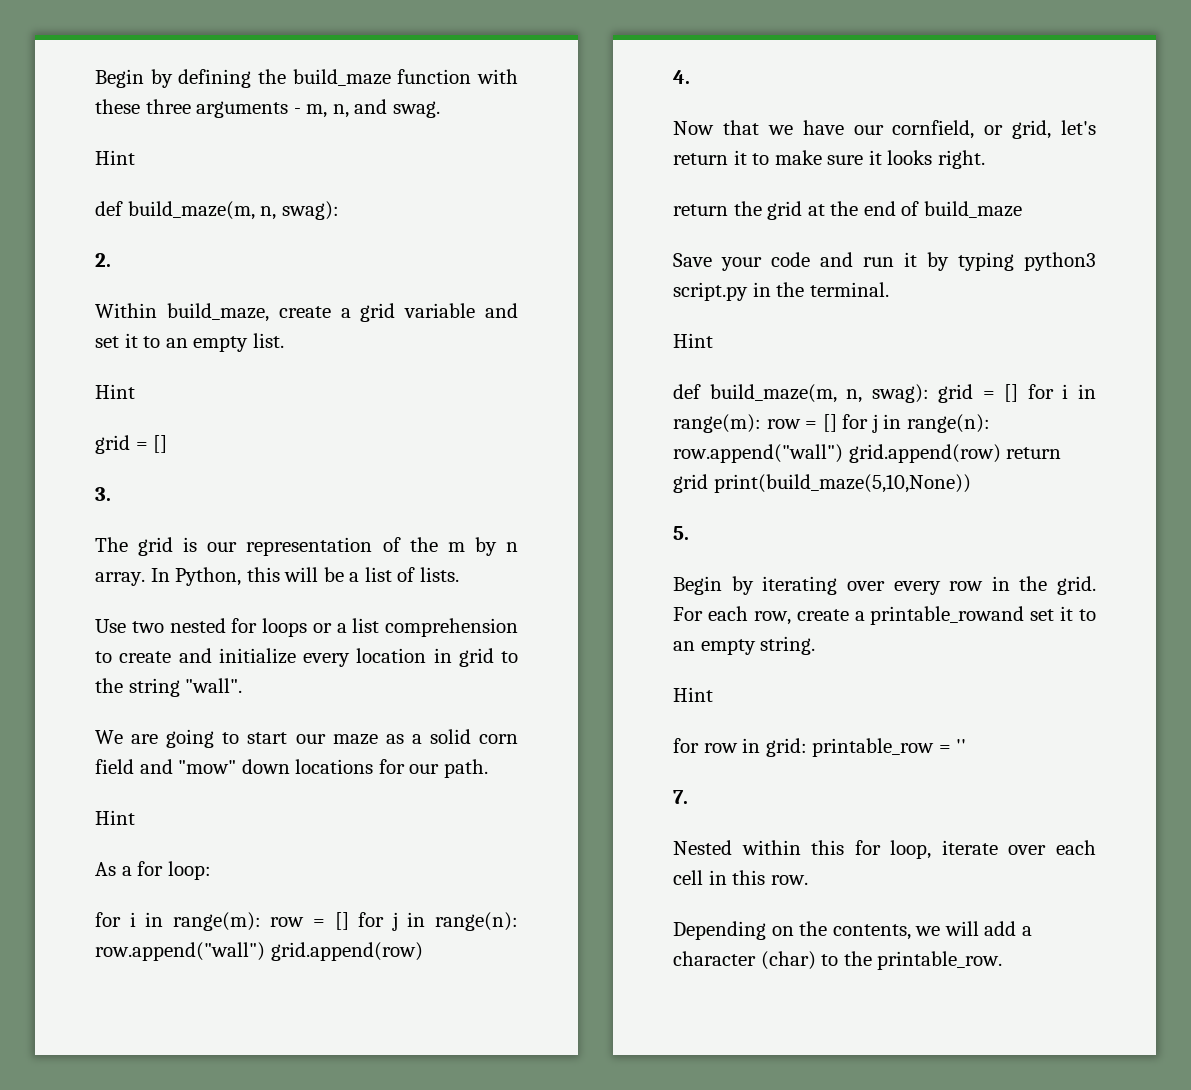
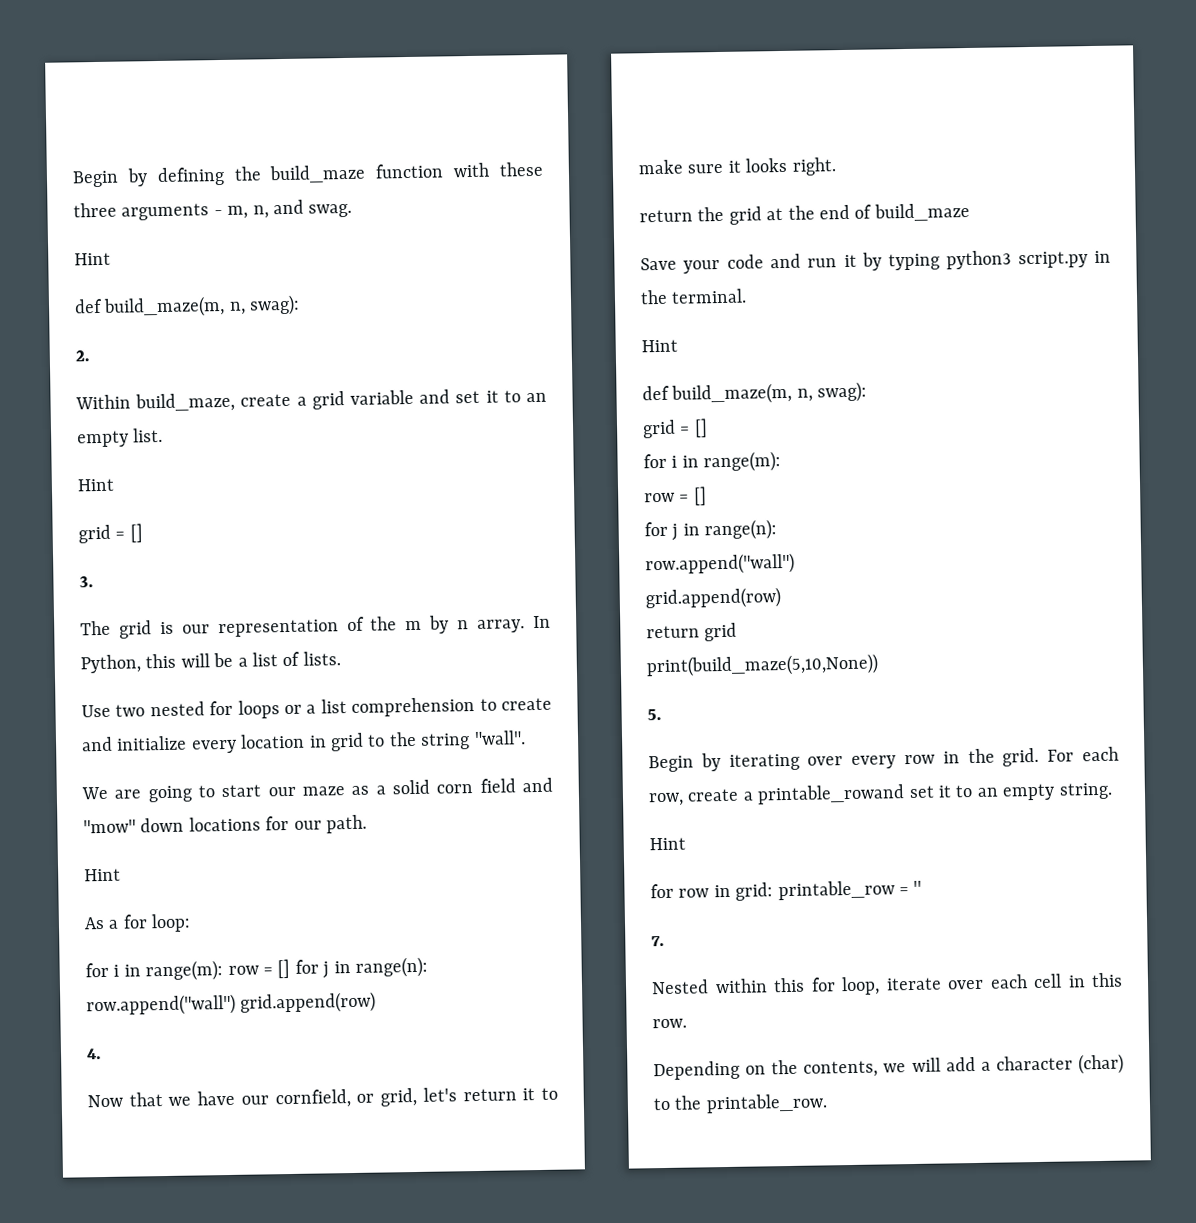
  Save your code and run it by typing python3 script.py in the terminal.
  Hint
- def build_maze(m, n, swag): grid = [] for i in range(m): row = [] for j in range(n): row.append("wall") grid.append(row) return grid print(build_maze(5,10,None))
+ def build_maze(m, n, swag):
+ grid = []
+ for i in range(m):
+ row = []
+ for j in range(n):
+ row.append("wall")
+ grid.append(row)
+ return grid
+ print(build_maze(5,10,None))

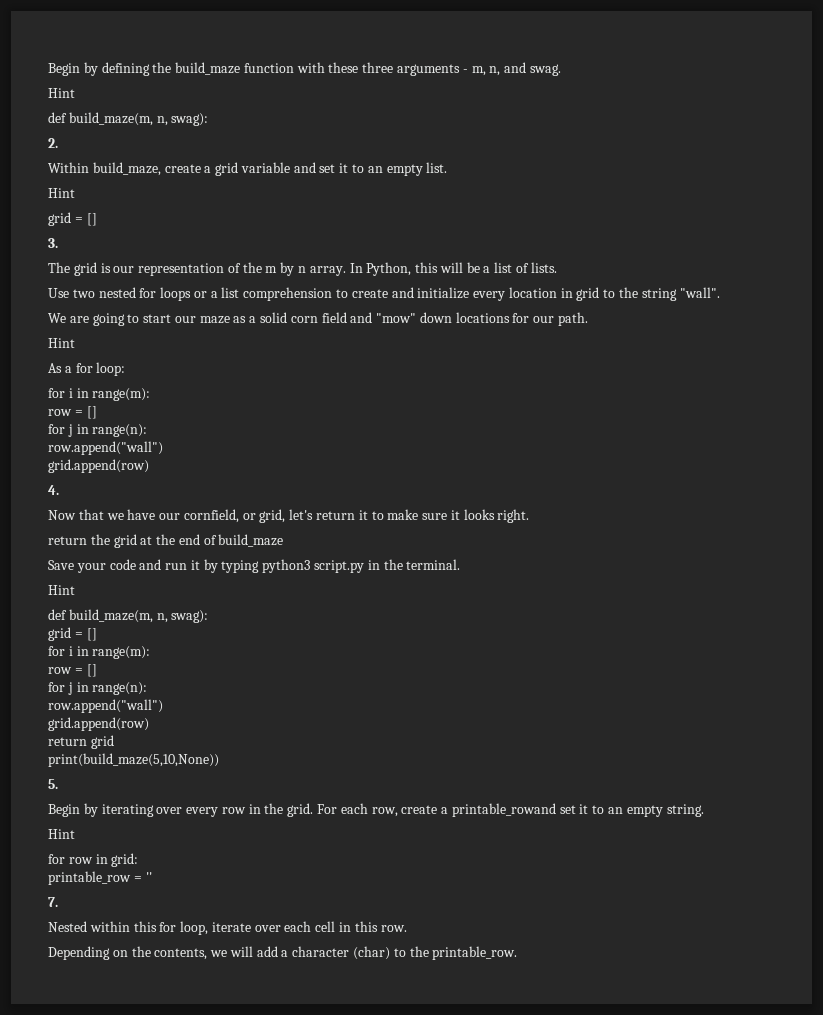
  As a for loop:
- for i in range(m): row = [] for j in range(n): row.append("wall") grid.append(row)
+ for i in range(m):
+ row = []
+ for j in range(n):
+ row.append("wall")
+ grid.append(row)
- for row in grid: printable_row = ''
+ for row in grid:
+ printable_row = ''

